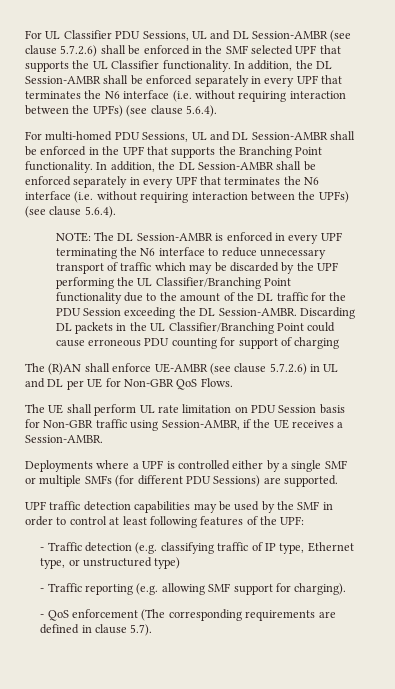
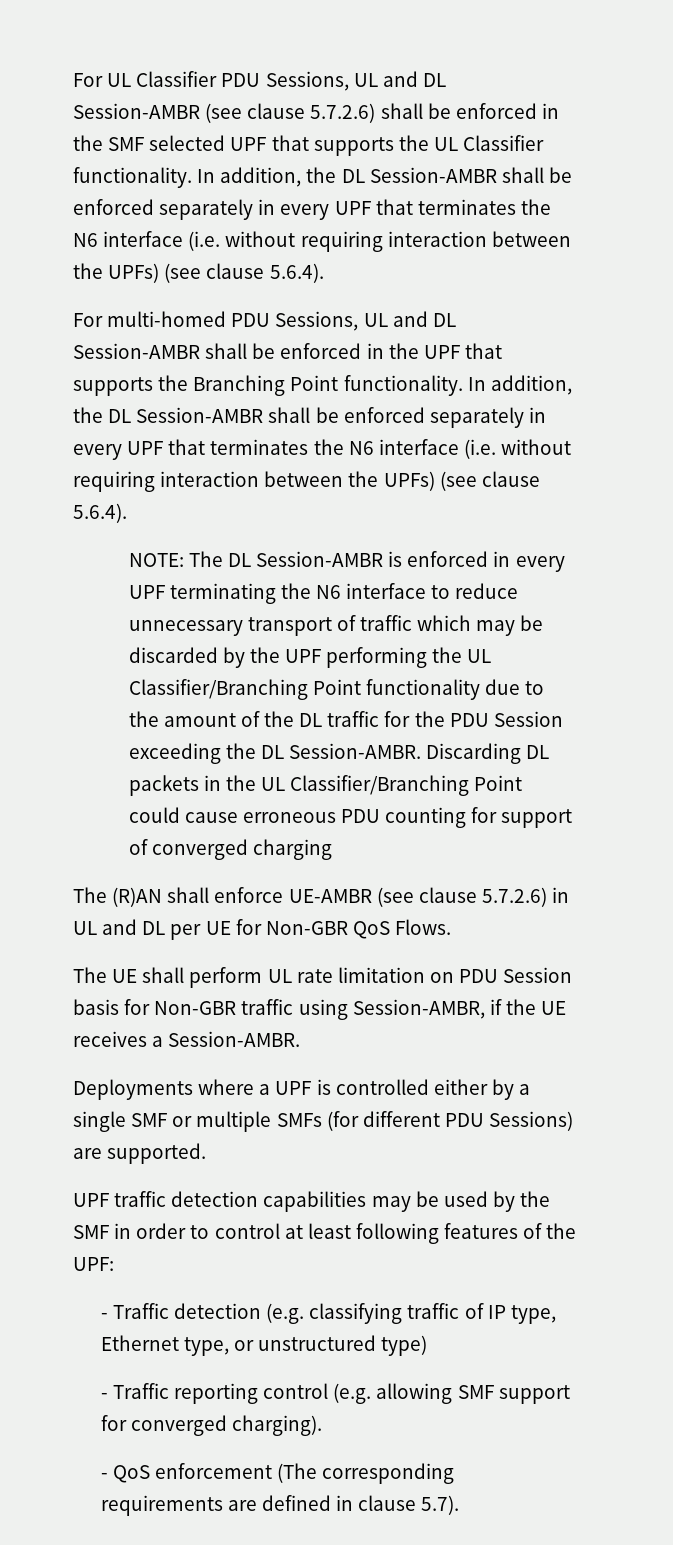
- Discarding DL packets in the UL Classifier/Branching Point could cause erroneous PDU counting for support of charging
+ Discarding DL packets in the UL Classifier/Branching Point could cause erroneous PDU counting for support of converged charging
- - Traffic reporting (e.g. allowing SMF support for charging).
+ - Traffic reporting control (e.g. allowing SMF support for converged charging).

